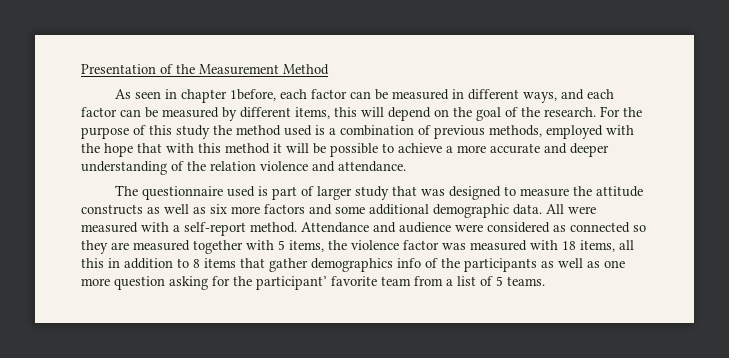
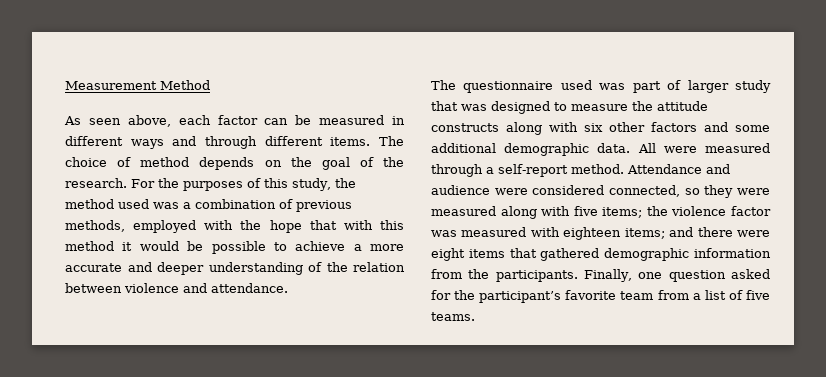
- Presentation of the Measurement Method
+ Measurement Method
- As seen in chapter 1before, each factor can be measured in different ways, and each factor can be measured by different items, this will depend on the goal of the research.
+ As seen above, each factor can be measured in different ways and through different items. The choice of method depends on the goal of the research.
- For the purpose of this study the method used is a combination of previous methods, employed with the hope that with this method it will be possible to achieve a more accurate and deeper understanding of the relation violence and attendance.
+ For the purposes of this study, the method used was a combination of previous methods, employed with the hope that with this method it would be possible to achieve a more accurate and deeper understanding of the relation between violence and attendance.
- The questionnaire used is part of larger study that was designed to measure the attitude constructs as well as six more factors and some additional demographic data.
+ The questionnaire used was part of larger study that was designed to measure the attitude constructs along with six other factors and some additional demographic data.
- All were measured with a self-report method.
+ All were measured through a self-report method.
- Attendance and audience were considered as connected so they are measured together with 5 items, the violence factor was measured with 18 items, all this in addition to 8 items that gather demographics info of the participants as well as one more question asking for the participant’ favorite team from a list of 5 teams.
+ Attendance and audience were considered connected, so they were measured along with five items; the violence factor was measured with eighteen items; and there were eight items that gathered demographic information from the participants. Finally, one question asked for the participant’s favorite team from a list of five teams.

